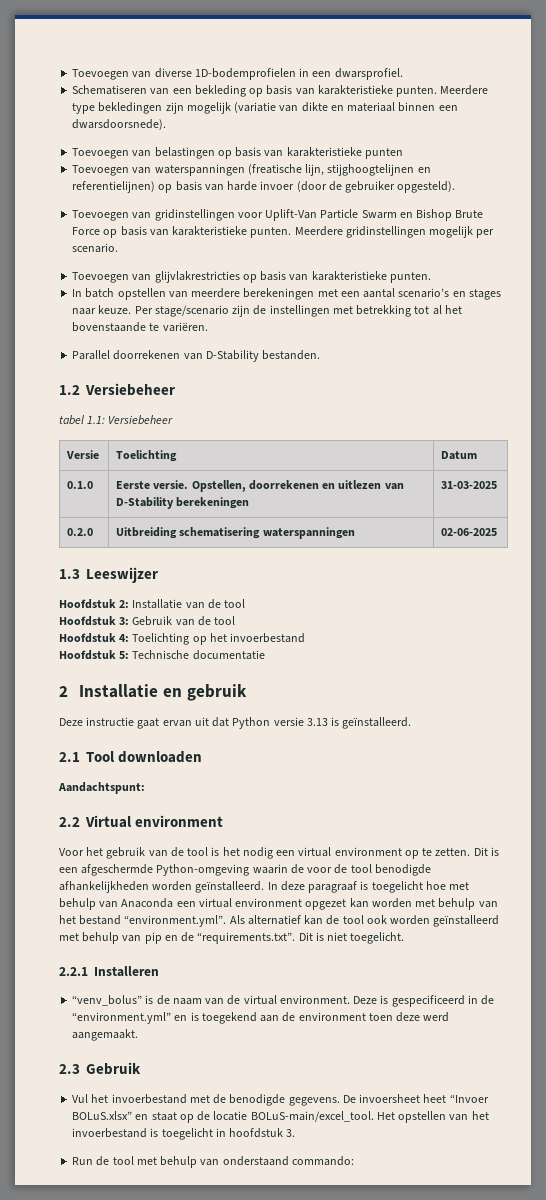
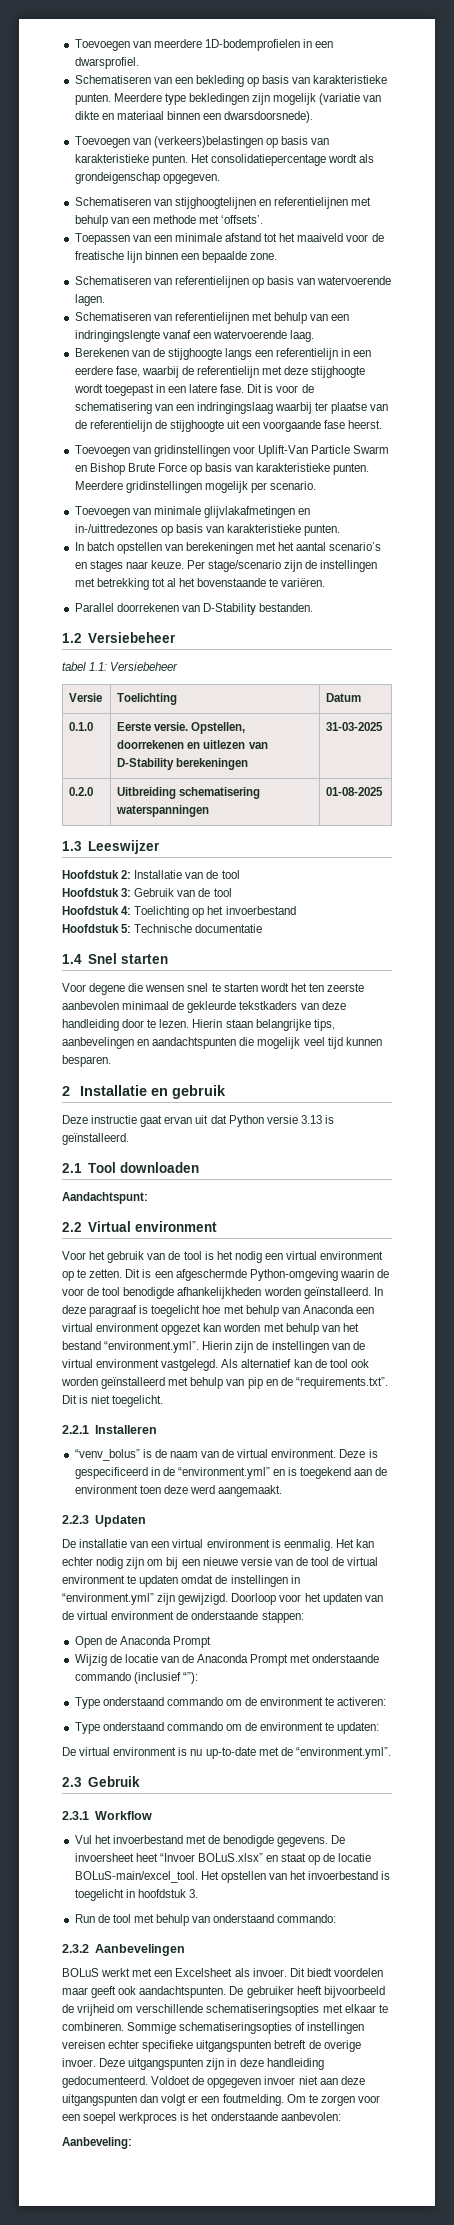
- Toevoegen van diverse 1D-bodemprofielen in een dwarsprofiel.
+ Toevoegen van meerdere 1D-bodemprofielen in een dwarsprofiel.
- Toevoegen van belastingen op basis van karakteristieke punten
- Toevoegen van waterspanningen (freatische lijn, stijghoogtelijnen en referentielijnen) op basis van harde invoer (door de gebruiker opgesteld).
+ Toevoegen van (verkeers)belastingen op basis van karakteristieke punten. Het consolidatiepercentage wordt als grondeigenschap opgegeven.
+ Schematiseren van stijghoogtelijnen en referentielijnen met behulp van een methode met ‘offsets’.
+ Toepassen van een minimale afstand tot het maaiveld voor de freatische lijn binnen een bepaalde zone.
+ Schematiseren van referentielijnen op basis van watervoerende lagen.
+ Schematiseren van referentielijnen met behulp van een indringingslengte vanaf een watervoerende laag.
+ Berekenen van de stijghoogte langs een referentielijn in een eerdere fase, waarbij de referentielijn met deze stijghoogte wordt toegepast in een latere fase. Dit is voor de schematisering van een indringingslaag waarbij ter plaatse van de referentielijn de stijghoogte uit een voorgaande fase heerst.
- Toevoegen van glijvlakrestricties op basis van karakteristieke punten.
+ Toevoegen van minimale glijvlakafmetingen en in-/uittredezones op basis van karakteristieke punten.
- In batch opstellen van meerdere berekeningen met een aantal scenario’s en stages naar keuze.
+ In batch opstellen van berekeningen met het aantal scenario’s en stages naar keuze.
- 0.2.0 | Uitbreiding schematisering waterspanningen | 02-06-2025
+ 0.2.0 | Uitbreiding schematisering waterspanningen | 01-08-2025
+ 1.4 Snel starten
+ Voor degene die wensen snel te starten wordt het ten zeerste aanbevolen minimaal de gekleurde tekstkaders van deze handleiding door te lezen. Hierin staan belangrijke tips, aanbevelingen en aandachtspunten die mogelijk veel tijd kunnen besparen.
- In deze paragraaf is toegelicht hoe met behulp van Anaconda een virtual environment opgezet kan worden met behulp van het bestand “environment.yml”. Als alternatief kan de tool ook worden geïnstalleerd met behulp van pip en de “requirements.txt”. Dit is niet toegelicht.
+ In deze paragraaf is toegelicht hoe met behulp van Anaconda een virtual environment opgezet kan worden met behulp van het bestand “environment.yml”. Hierin zijn de instellingen van de virtual environment vastgelegd. Als alternatief kan de tool ook worden geïnstalleerd met behulp van pip en de “requirements.txt”. Dit is niet toegelicht.
+ 2.2.3 Updaten
+ De installatie van een virtual environment is eenmalig. Het kan echter nodig zijn om bij een nieuwe versie van de tool de virtual environment te updaten omdat de instellingen in “environment.yml” zijn gewijzigd. Doorloop voor het updaten van de virtual environment de onderstaande stappen:
+ Open de Anaconda Prompt
+ Wijzig de locatie van de Anaconda Prompt met onderstaande commando (inclusief “”):
+ Type onderstaand commando om de environment te activeren:
+ Type onderstaand commando om de environment te updaten:
+ De virtual environment is nu up-to-date met de “environment.yml”.
+ 2.3.1 Workflow
+ 2.3.2 Aanbevelingen
+ BOLuS werkt met een Excelsheet als invoer. Dit biedt voordelen maar geeft ook aandachtspunten. De gebruiker heeft bijvoorbeeld de vrijheid om verschillende schematiseringsopties met elkaar te combineren. Sommige schematiseringsopties of instellingen vereisen echter specifieke uitgangspunten betreft de overige invoer. Deze uitgangspunten zijn in deze handleiding gedocumenteerd. Voldoet de opgegeven invoer niet aan deze uitgangspunten dan volgt er een foutmelding. Om te zorgen voor een soepel werkproces is het onderstaande aanbevolen:
+ Aanbeveling:

